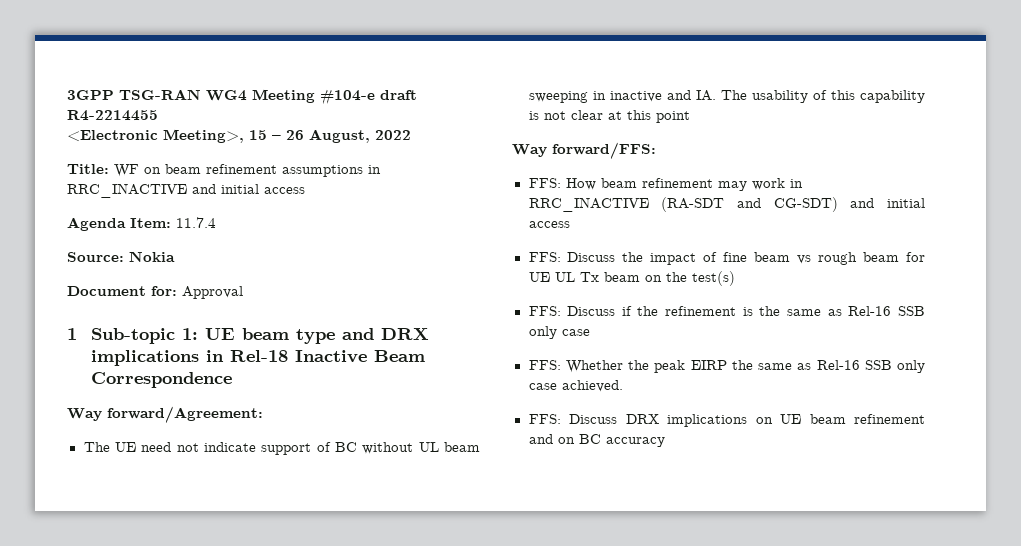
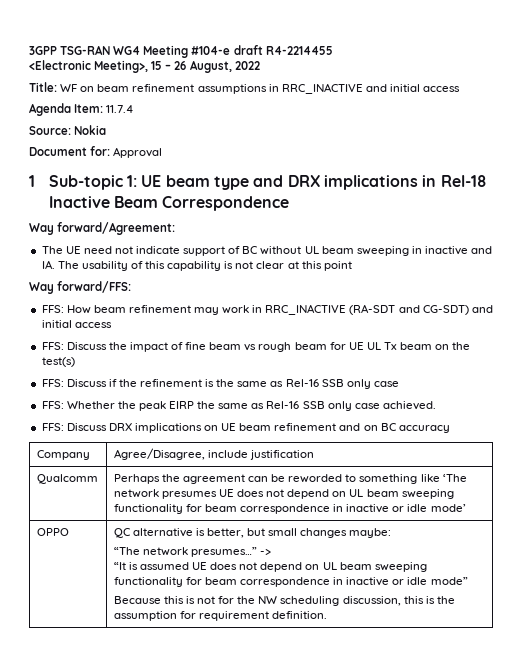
+ Company | Agree/Disagree, include justification
+ Qualcomm | Perhaps the agreement can be reworded to something like ‘The network presumes UE does not depend on UL beam sweeping functionality for beam correspondence in inactive or idle mode’
+ OPPO | QC alternative is better, but small changes maybe:
+ “The network presumes…” ->
+ “It is assumed UE does not depend on UL beam sweeping functionality for beam correspondence in inactive or idle mode”
+ Because this is not for the NW scheduling discussion, this is the assumption for requirement definition.

